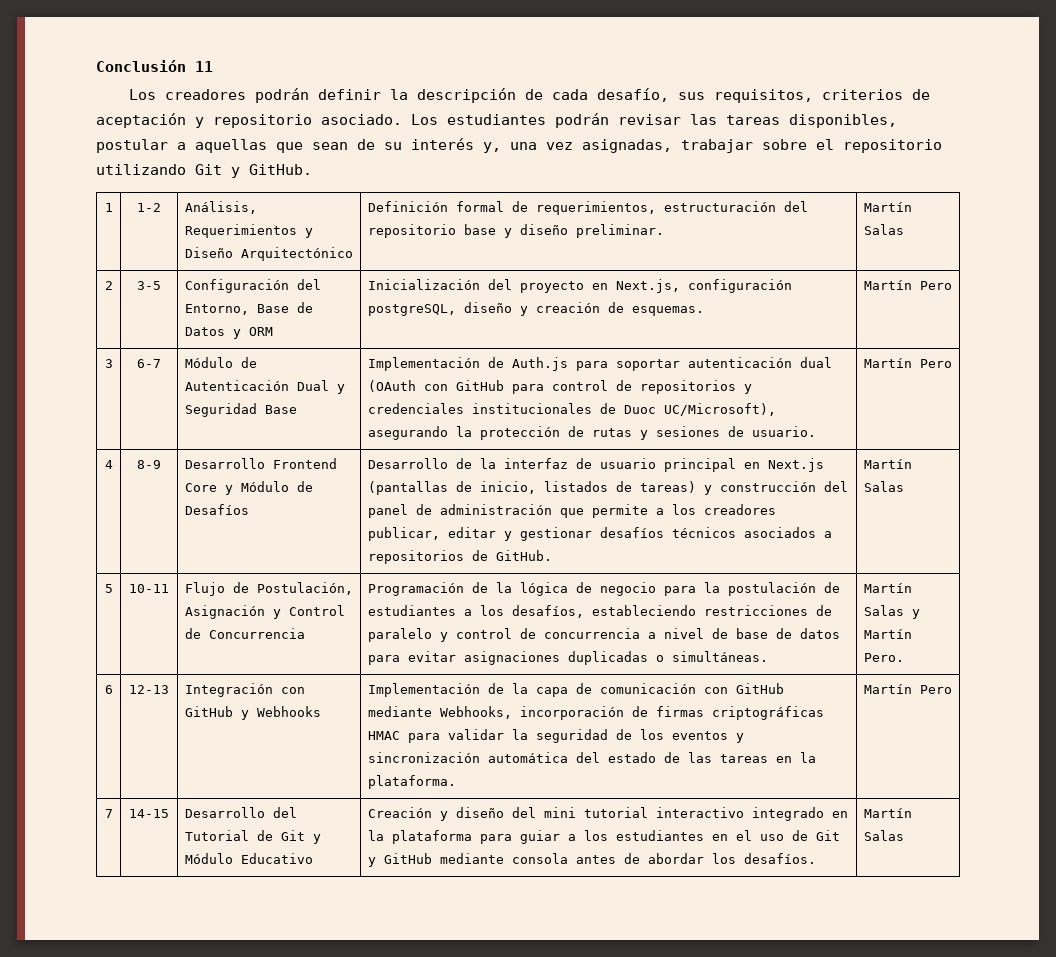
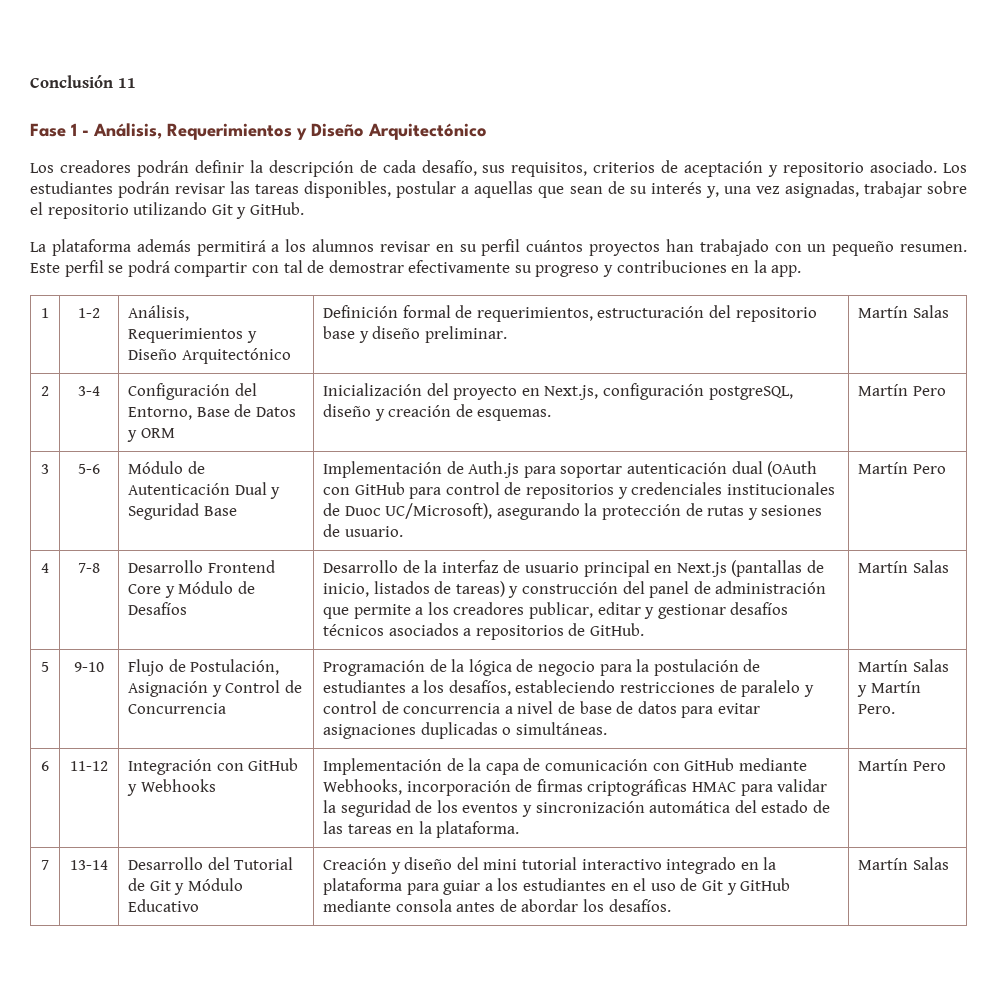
+ Fase 1 - Análisis, Requerimientos y Diseño Arquitectónico
+ La plataforma además permitirá a los alumnos revisar en su perfil cuántos proyectos han trabajado con un pequeño resumen. Este perfil se podrá compartir con tal de demostrar efectivamente su progreso y contribuciones en la app.
- 2 | 3-5 | Configuración del Entorno, Base de Datos y ORM | Inicialización del proyecto en Next.js, configuración postgreSQL, diseño y creación de esquemas. | Martín Pero
+ 2 | 3-4 | Configuración del Entorno, Base de Datos y ORM | Inicialización del proyecto en Next.js, configuración postgreSQL, diseño y creación de esquemas. | Martín Pero
- 3 | 6-7 | Módulo de Autenticación Dual y Seguridad Base | Implementación de Auth.js para soportar autenticación dual (OAuth con GitHub para control de repositorios y credenciales institucionales de Duoc UC/Microsoft), asegurando la protección de rutas y sesiones de usuario. | Martín Pero
+ 3 | 5-6 | Módulo de Autenticación Dual y Seguridad Base | Implementación de Auth.js para soportar autenticación dual (OAuth con GitHub para control de repositorios y credenciales institucionales de Duoc UC/Microsoft), asegurando la protección de rutas y sesiones de usuario. | Martín Pero
- 8-9
+ 7-8
- 10-11
+ 9-10
- 12-13
+ 11-12
- 14-15
+ 13-14

